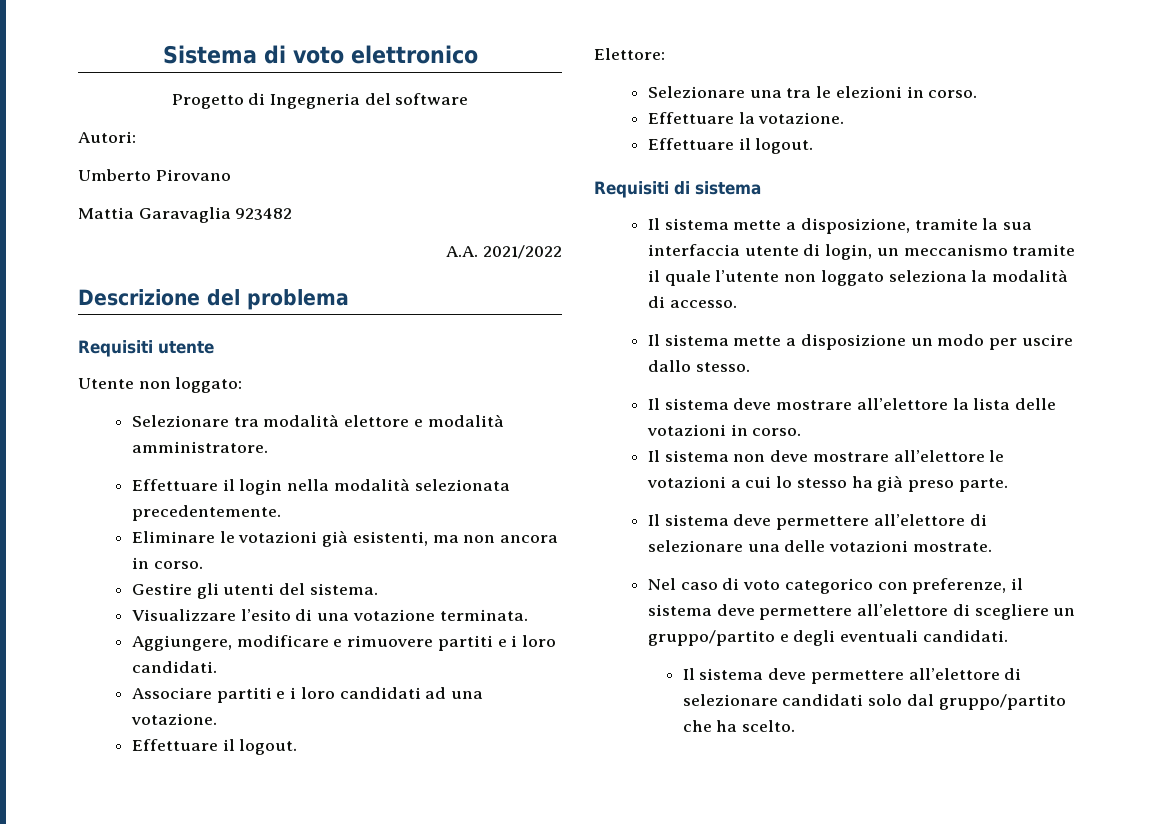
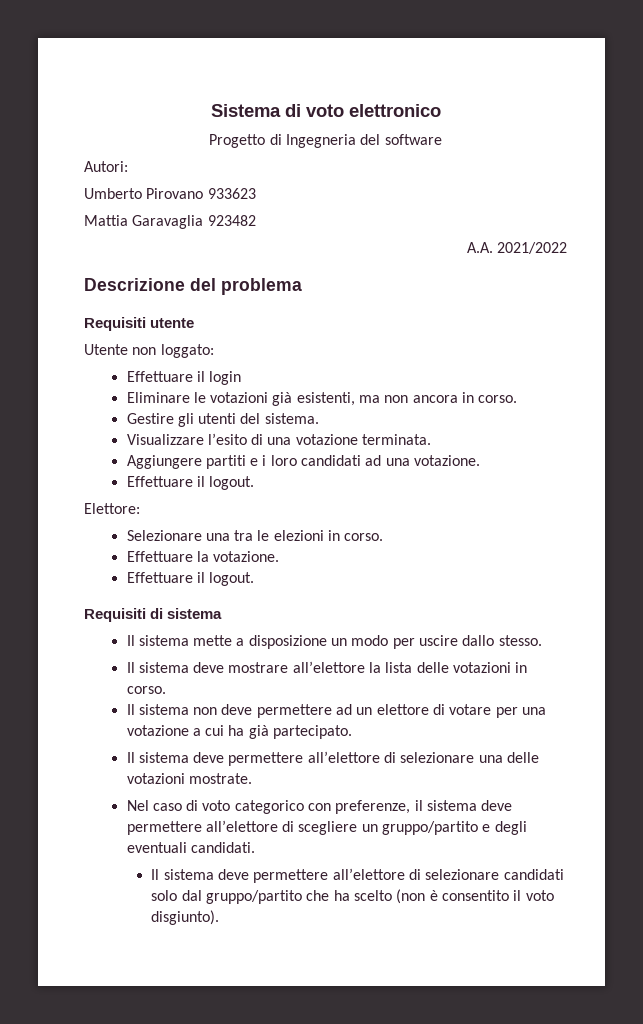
- Umberto Pirovano
+ Umberto Pirovano 933623
- Selezionare tra modalità elettore e modalità amministratore.
- Effettuare il login nella modalità selezionata precedentemente.
+ Effettuare il login
- Aggiungere, modificare e rimuovere partiti e i loro candidati.
- Associare partiti e i loro candidati ad una votazione.
+ Aggiungere partiti e i loro candidati ad una votazione.
- Il sistema mette a disposizione, tramite la sua interfaccia utente di login, un meccanismo tramite il quale l’utente non loggato seleziona la modalità di accesso.
- Il sistema non deve mostrare all’elettore le votazioni a cui lo stesso ha già preso parte.
+ Il sistema non deve permettere ad un elettore di votare per una votazione a cui ha già partecipato.
- Il sistema deve permettere all’elettore di selezionare candidati solo dal gruppo/partito che ha scelto.
+ Il sistema deve permettere all’elettore di selezionare candidati solo dal gruppo/partito che ha scelto (non è consentito il voto disgiunto).

